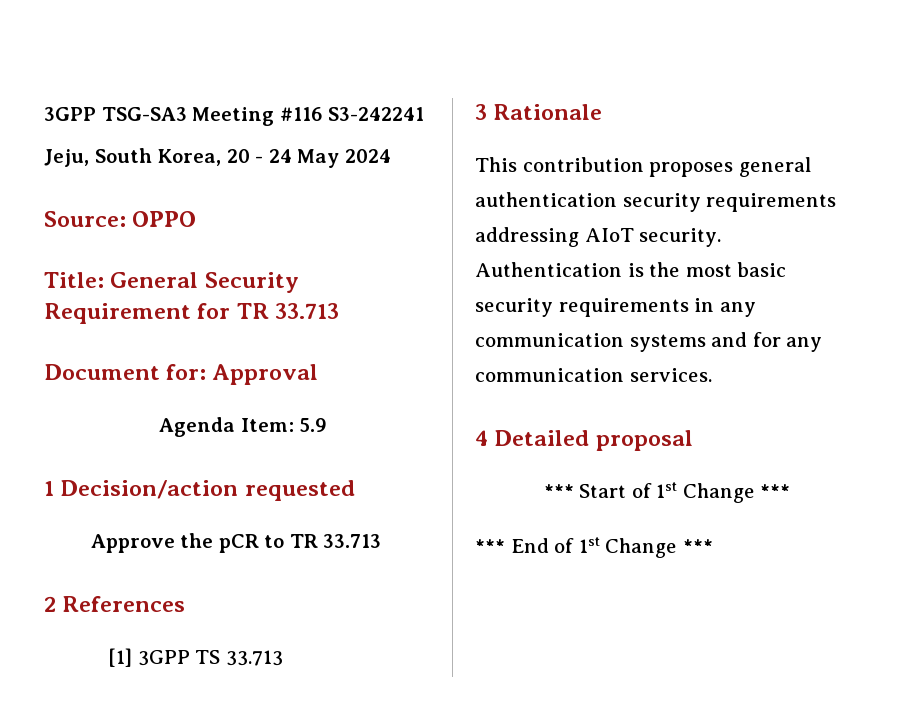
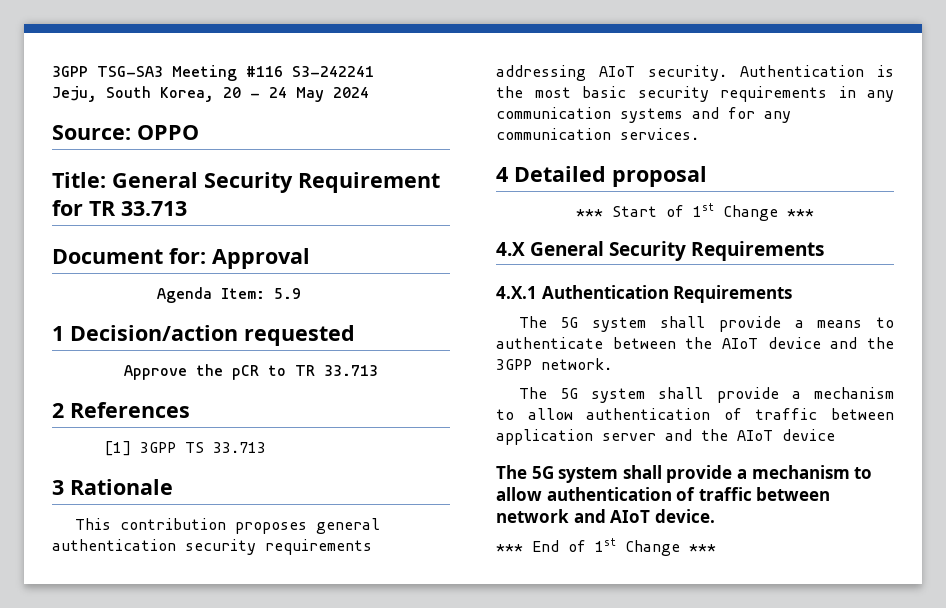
+ 4.X General Security Requirements
+ 4.X.1 Authentication Requirements
+ The 5G system shall provide a means to authenticate between the AIoT device and the 3GPP network.
+ The 5G system shall provide a mechanism to allow authentication of traffic between application server and the AIoT device
+ The 5G system shall provide a mechanism to allow authentication of traffic between network and AIoT device.

